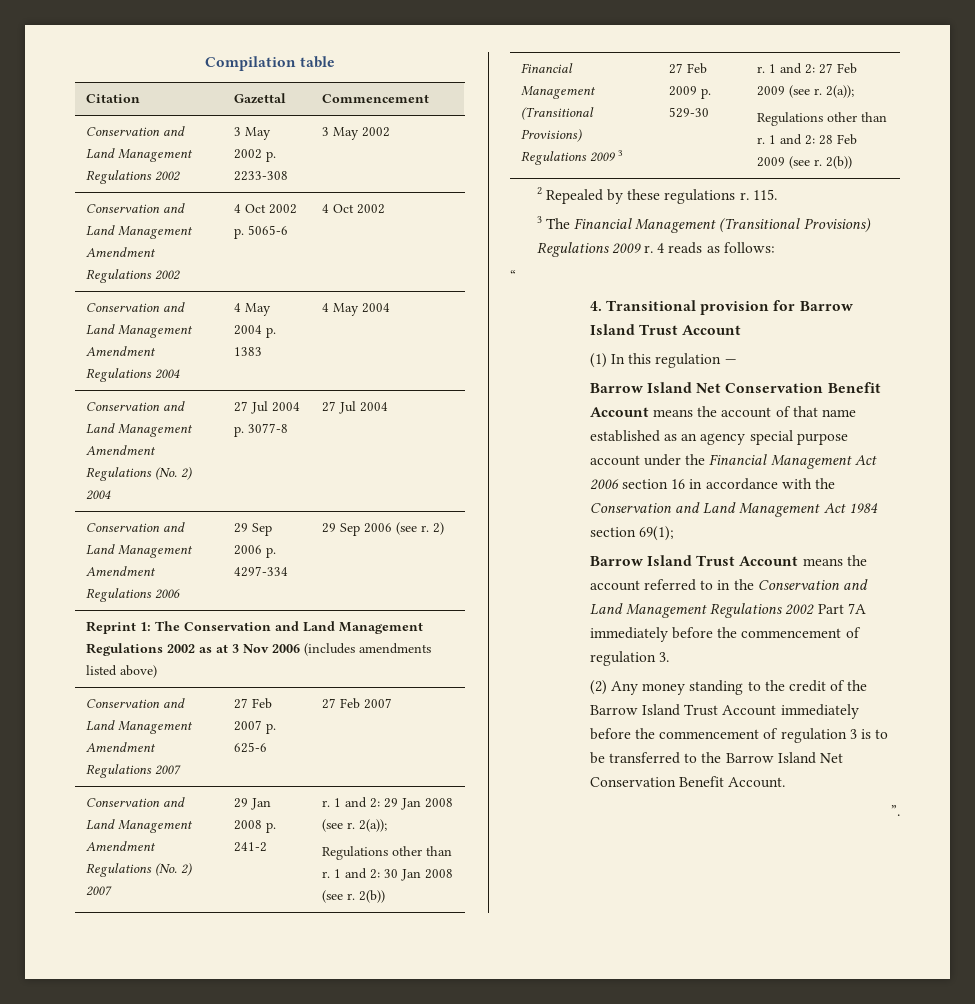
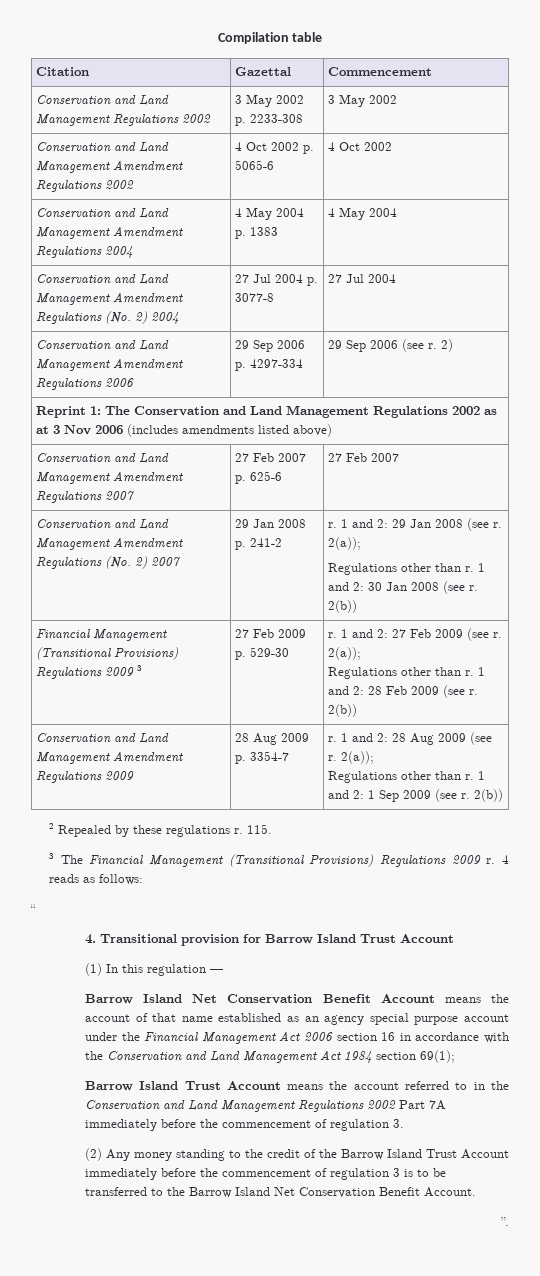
+ Conservation and Land Management Amendment Regulations 2009 | 28 Aug 2009 p. 3354-7 | r. 1 and 2: 28 Aug 2009 (see r. 2(a));
+ Regulations other than r. 1 and 2: 1 Sep 2009 (see r. 2(b))

